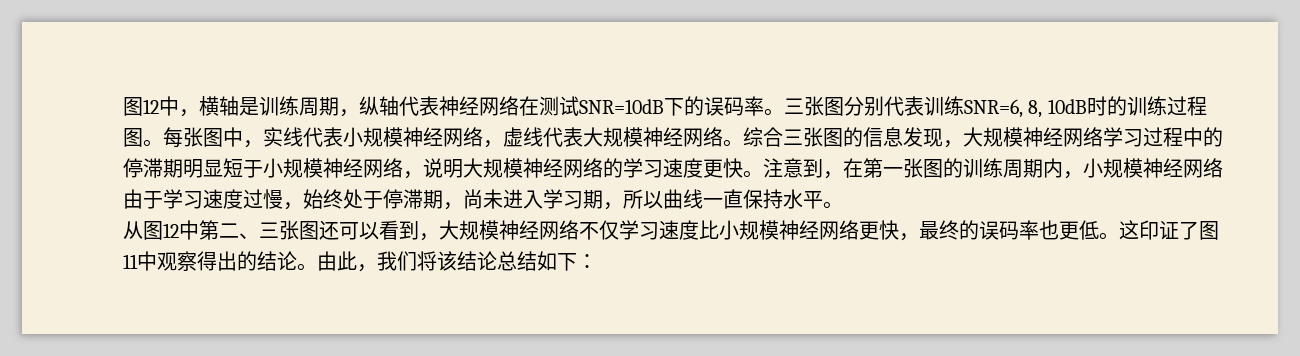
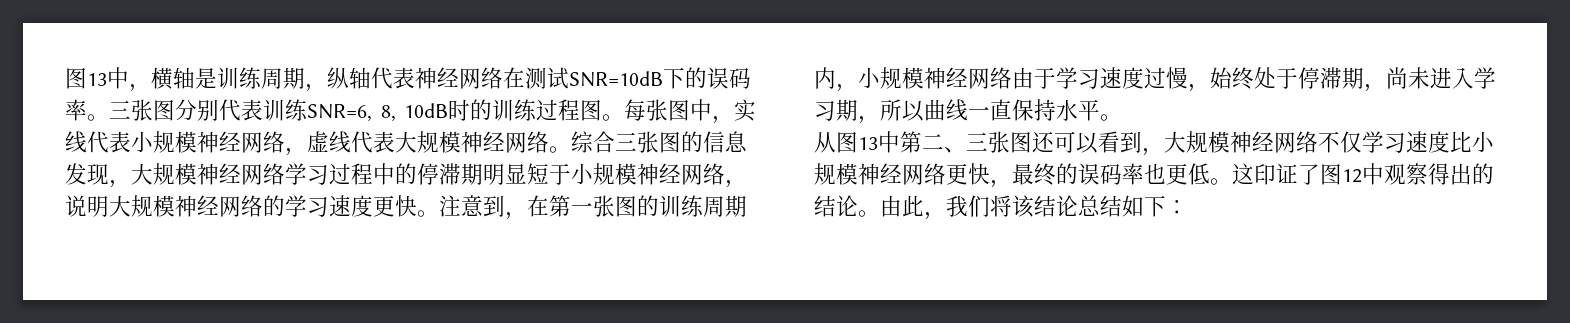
- 图12中，横轴是训练周期，纵轴代表神经网络在测试SNR=10dB下的误码率。
+ 图13中，横轴是训练周期，纵轴代表神经网络在测试SNR=10dB下的误码率。
- 从图12中第二、三张图还可以看到，大规模神经网络不仅学习速度比小规模神经网络更快，最终的误码率也更低。
+ 从图13中第二、三张图还可以看到，大规模神经网络不仅学习速度比小规模神经网络更快，最终的误码率也更低。
- 这印证了图11中观察得出的结论。
+ 这印证了图12中观察得出的结论。

